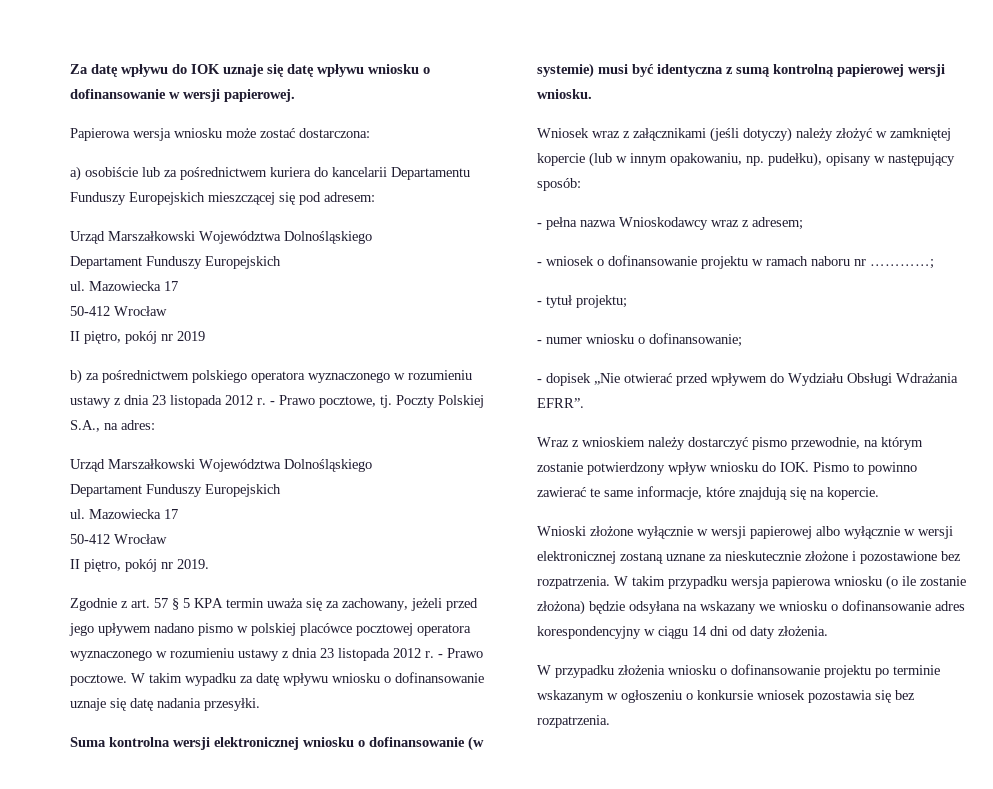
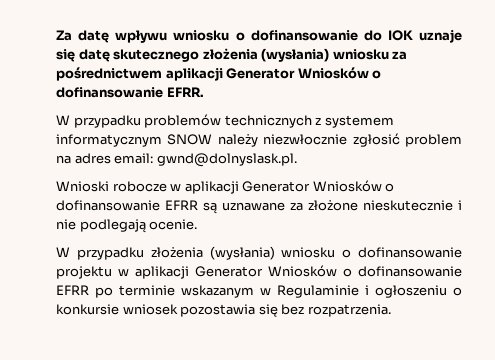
- Za datę wpływu do IOK uznaje się datę wpływu wniosku o dofinansowanie w wersji papierowej.
- Papierowa wersja wniosku może zostać dostarczona:
- a) osobiście lub za pośrednictwem kuriera do kancelarii Departamentu Funduszy Europejskich mieszczącej się pod adresem:
- Urząd Marszałkowski Województwa Dolnośląskiego
- Departament Funduszy Europejskich
- ul. Mazowiecka 17
- 50-412 Wrocław
- II piętro, pokój nr 2019
- b) za pośrednictwem polskiego operatora wyznaczonego w rozumieniu ustawy z dnia 23 listopada 2012 r. - Prawo pocztowe, tj. Poczty Polskiej S.A., na adres:
- Urząd Marszałkowski Województwa Dolnośląskiego
- Departament Funduszy Europejskich
- ul. Mazowiecka 17
- 50-412 Wrocław
- II piętro, pokój nr 2019.
- Zgodnie z art. 57 § 5 KPA termin uważa się za zachowany, jeżeli przed jego upływem nadano pismo w polskiej placówce pocztowej operatora wyznaczonego w rozumieniu ustawy z dnia 23 listopada 2012 r. - Prawo pocztowe. W takim wypadku za datę wpływu wniosku o dofinansowanie uznaje się datę nadania przesyłki.
- Suma kontrolna wersji elektronicznej wniosku o dofinansowanie (w systemie) musi być identyczna z sumą kontrolną papierowej wersji wniosku.
- Wniosek wraz z załącznikami (jeśli dotyczy) należy złożyć w zamkniętej kopercie (lub w innym opakowaniu, np. pudełku), opisany w następujący sposób:
- - pełna nazwa Wnioskodawcy wraz z adresem;
- - wniosek o dofinansowanie projektu w ramach naboru nr …………;
- - tytuł projektu;
- - numer wniosku o dofinansowanie;
- - dopisek „Nie otwierać przed wpływem do Wydziału Obsługi Wdrażania EFRR”.
- Wraz z wnioskiem należy dostarczyć pismo przewodnie, na którym zostanie potwierdzony wpływ wniosku do IOK. Pismo to powinno zawierać te same informacje, które znajdują się na kopercie.
- Wnioski złożone wyłącznie w wersji papierowej albo wyłącznie w wersji elektronicznej zostaną uznane za nieskutecznie złożone i pozostawione bez rozpatrzenia. W takim przypadku wersja papierowa wniosku (o ile zostanie złożona) będzie odsyłana na wskazany we wniosku o dofinansowanie adres korespondencyjny w ciągu 14 dni od daty złożenia.
- W przypadku złożenia wniosku o dofinansowanie projektu po terminie wskazanym w ogłoszeniu o konkursie wniosek pozostawia się bez rozpatrzenia.
+ Za datę wpływu wniosku o dofinansowanie do IOK uznaje się datę skutecznego złożenia (wysłania) wniosku za pośrednictwem aplikacji Generator Wniosków o dofinansowanie EFRR.
+ W przypadku problemów technicznych z systemem informatycznym SNOW należy niezwłocznie zgłosić problem na adres email: gwnd@dolnyslask.pl.
+ Wnioski robocze w aplikacji Generator Wniosków o dofinansowanie EFRR są uznawane za złożone nieskutecznie i nie podlegają ocenie.
+ W przypadku złożenia (wysłania) wniosku o dofinansowanie projektu w aplikacji Generator Wniosków o dofinansowanie EFRR po terminie wskazanym w Regulaminie i ogłoszeniu o konkursie wniosek pozostawia się bez rozpatrzenia.

